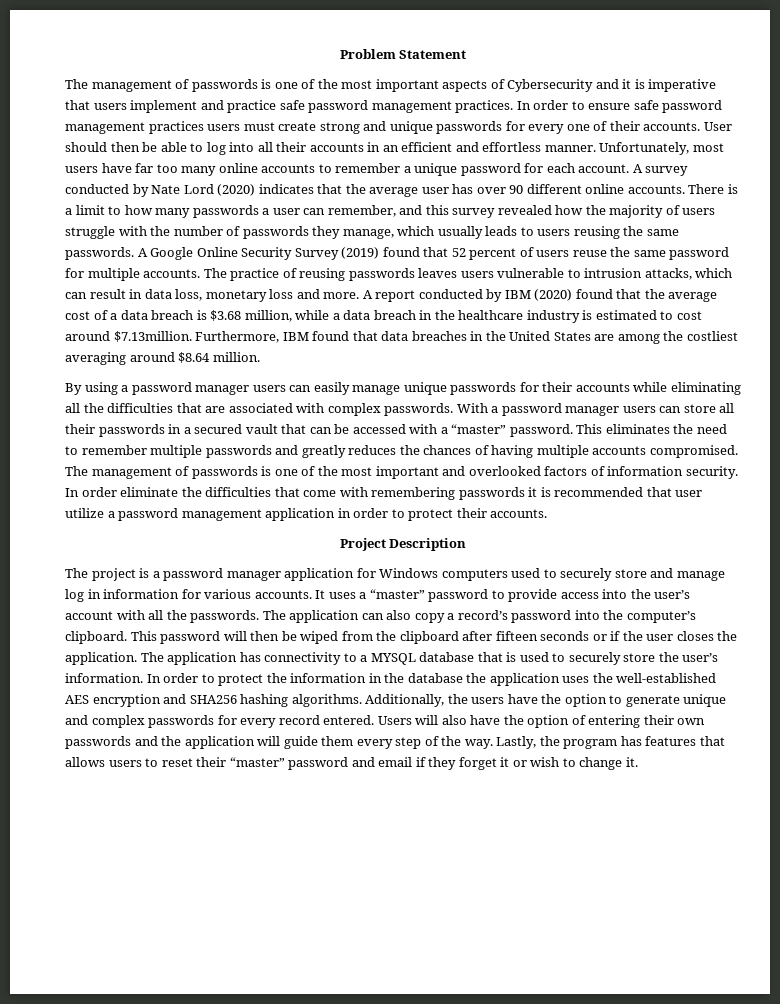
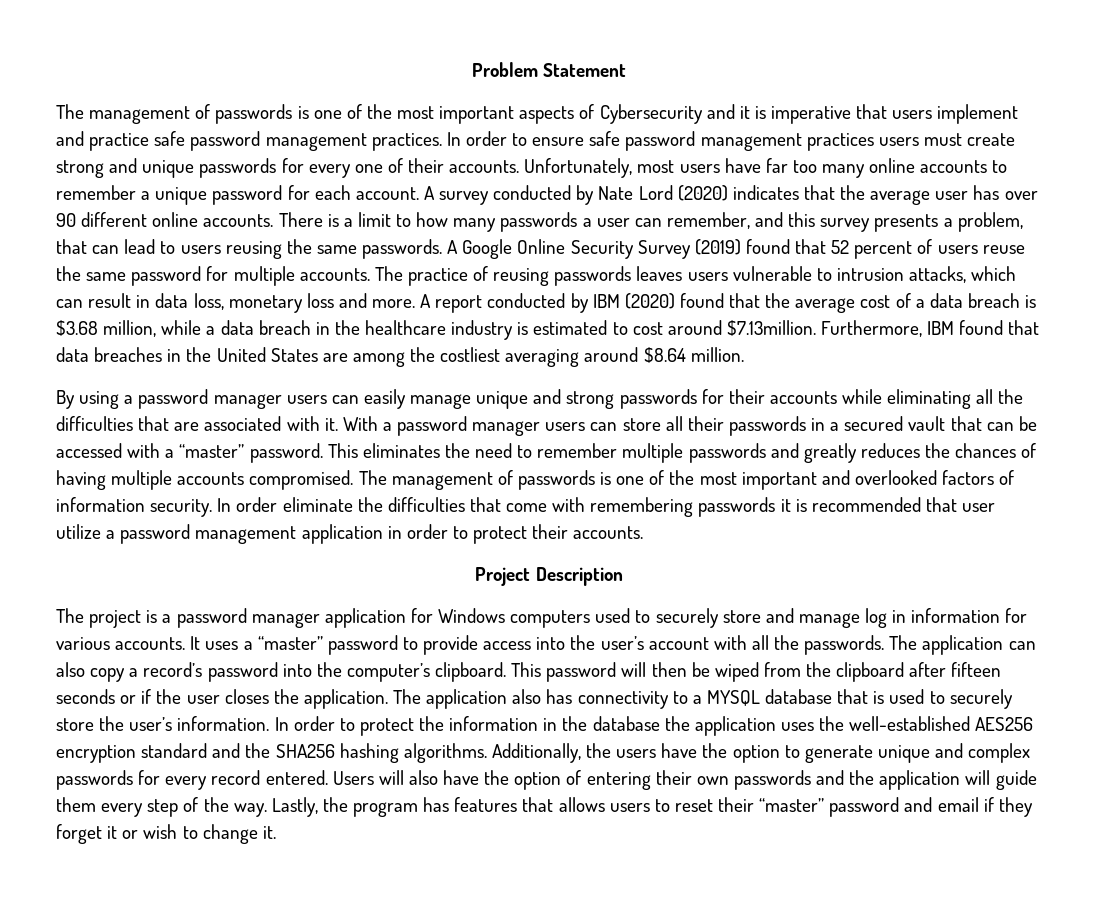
- User should then be able to log into all their accounts in an efficient and effortless manner.
- There is a limit to how many passwords a user can remember, and this survey revealed how the majority of users struggle with the number of passwords they manage, which usually leads to users reusing the same passwords.
+ There is a limit to how many passwords a user can remember, and this survey presents a problem, that can lead to users reusing the same passwords.
- By using a password manager users can easily manage unique passwords for their accounts while eliminating all the difficulties that are associated with complex passwords.
+ By using a password manager users can easily manage unique and strong passwords for their accounts while eliminating all the difficulties that are associated with it.
- The application has connectivity to a MYSQL database that is used to securely store the user’s information.
+ The application also has connectivity to a MYSQL database that is used to securely store the user’s information.
- In order to protect the information in the database the application uses the well-established AES encryption and SHA256 hashing algorithms.
+ In order to protect the information in the database the application uses the well-established AES256 encryption standard and the SHA256 hashing algorithms.

